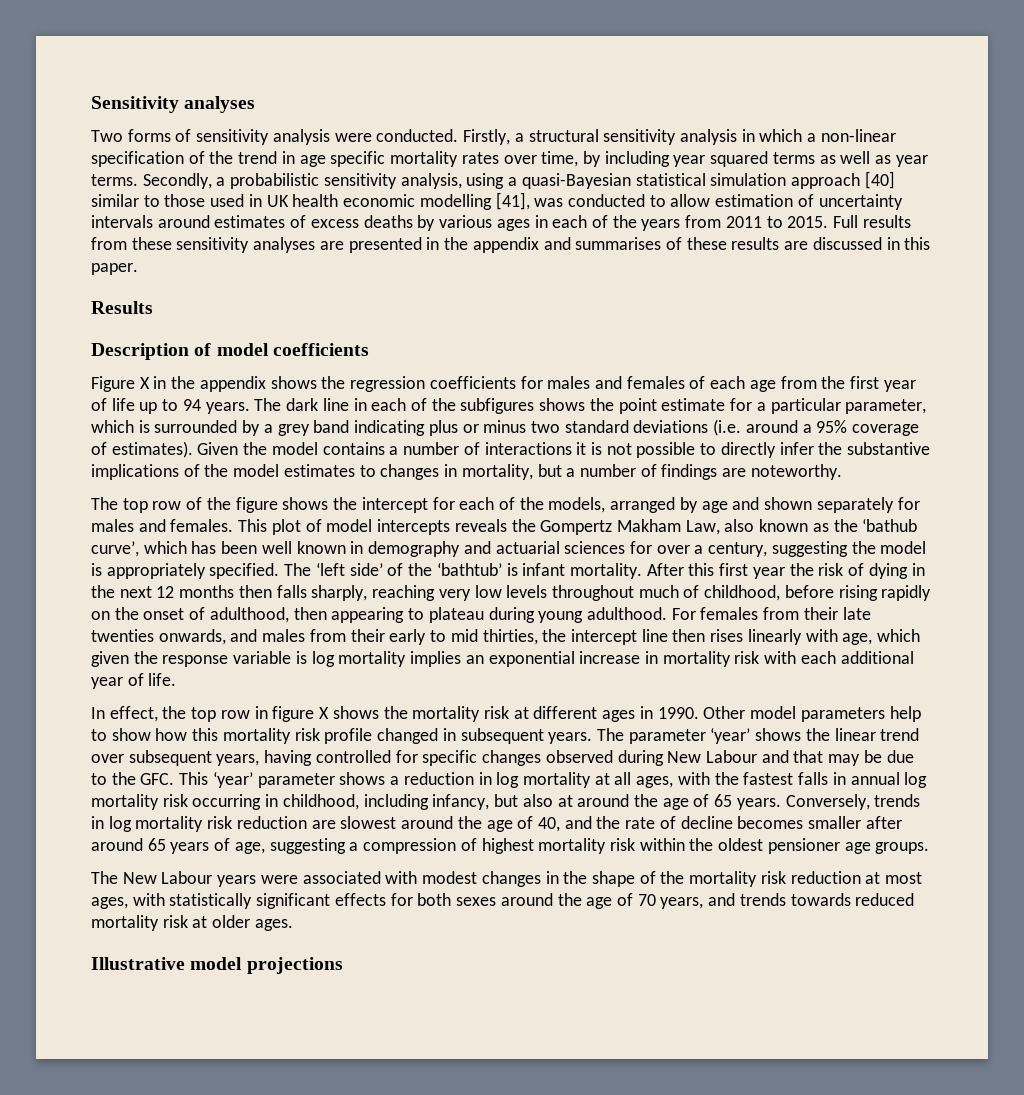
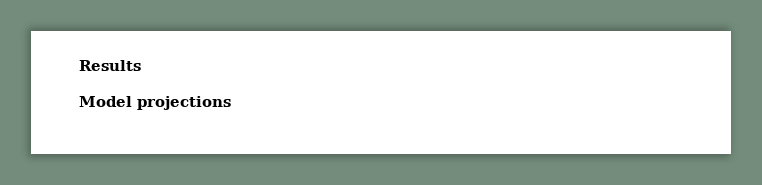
- Sensitivity analyses
- Two forms of sensitivity analysis were conducted. Firstly, a structural sensitivity analysis in which a non-linear specification of the trend in age specific mortality rates over time, by including year squared terms as well as year terms. Secondly, a probabilistic sensitivity analysis, using a quasi-Bayesian statistical simulation approach [40] similar to those used in UK health economic modelling [41], was conducted to allow estimation of uncertainty intervals around estimates of excess deaths by various ages in each of the years from 2011 to 2015. Full results from these sensitivity analyses are presented in the appendix and summarises of these results are discussed in this paper.
  Results
- Description of model coefficients
- Figure X in the appendix shows the regression coefficients for males and females of each age from the first year of life up to 94 years. The dark line in each of the subfigures shows the point estimate for a particular parameter, which is surrounded by a grey band indicating plus or minus two standard deviations (i.e. around a 95% coverage of estimates). Given the model contains a number of interactions it is not possible to directly infer the substantive implications of the model estimates to changes in mortality, but a number of findings are noteworthy.
- The top row of the figure shows the intercept for each of the models, arranged by age and shown separately for males and females. This plot of model intercepts reveals the Gompertz Makham Law, also known as the ‘bathub curve’, which has been well known in demography and actuarial sciences for over a century, suggesting the model is appropriately specified. The ‘left side’ of the ‘bathtub’ is infant mortality. After this first year the risk of dying in the next 12 months then falls sharply, reaching very low levels throughout much of childhood, before rising rapidly on the onset of adulthood, then appearing to plateau during young adulthood. For females from their late twenties onwards, and males from their early to mid thirties, the intercept line then rises linearly with age, which given the response variable is log mortality implies an exponential increase in mortality risk with each additional year of life.
- In effect, the top row in figure X shows the mortality risk at different ages in 1990. Other model parameters help to show how this mortality risk profile changed in subsequent years. The parameter ‘year’ shows the linear trend over subsequent years, having controlled for specific changes observed during New Labour and that may be due to the GFC. This ‘year’ parameter shows a reduction in log mortality at all ages, with the fastest falls in annual log mortality risk occurring in childhood, including infancy, but also at around the age of 65 years. Conversely, trends in log mortality risk reduction are slowest around the age of 40, and the rate of decline becomes smaller after around 65 years of age, suggesting a compression of highest mortality risk within the oldest pensioner age groups.
- The New Labour years were associated with modest changes in the shape of the mortality risk reduction at most ages, with statistically significant effects for both sexes around the age of 70 years, and trends towards reduced mortality risk at older ages.
- Illustrative model projections
+ Model projections

